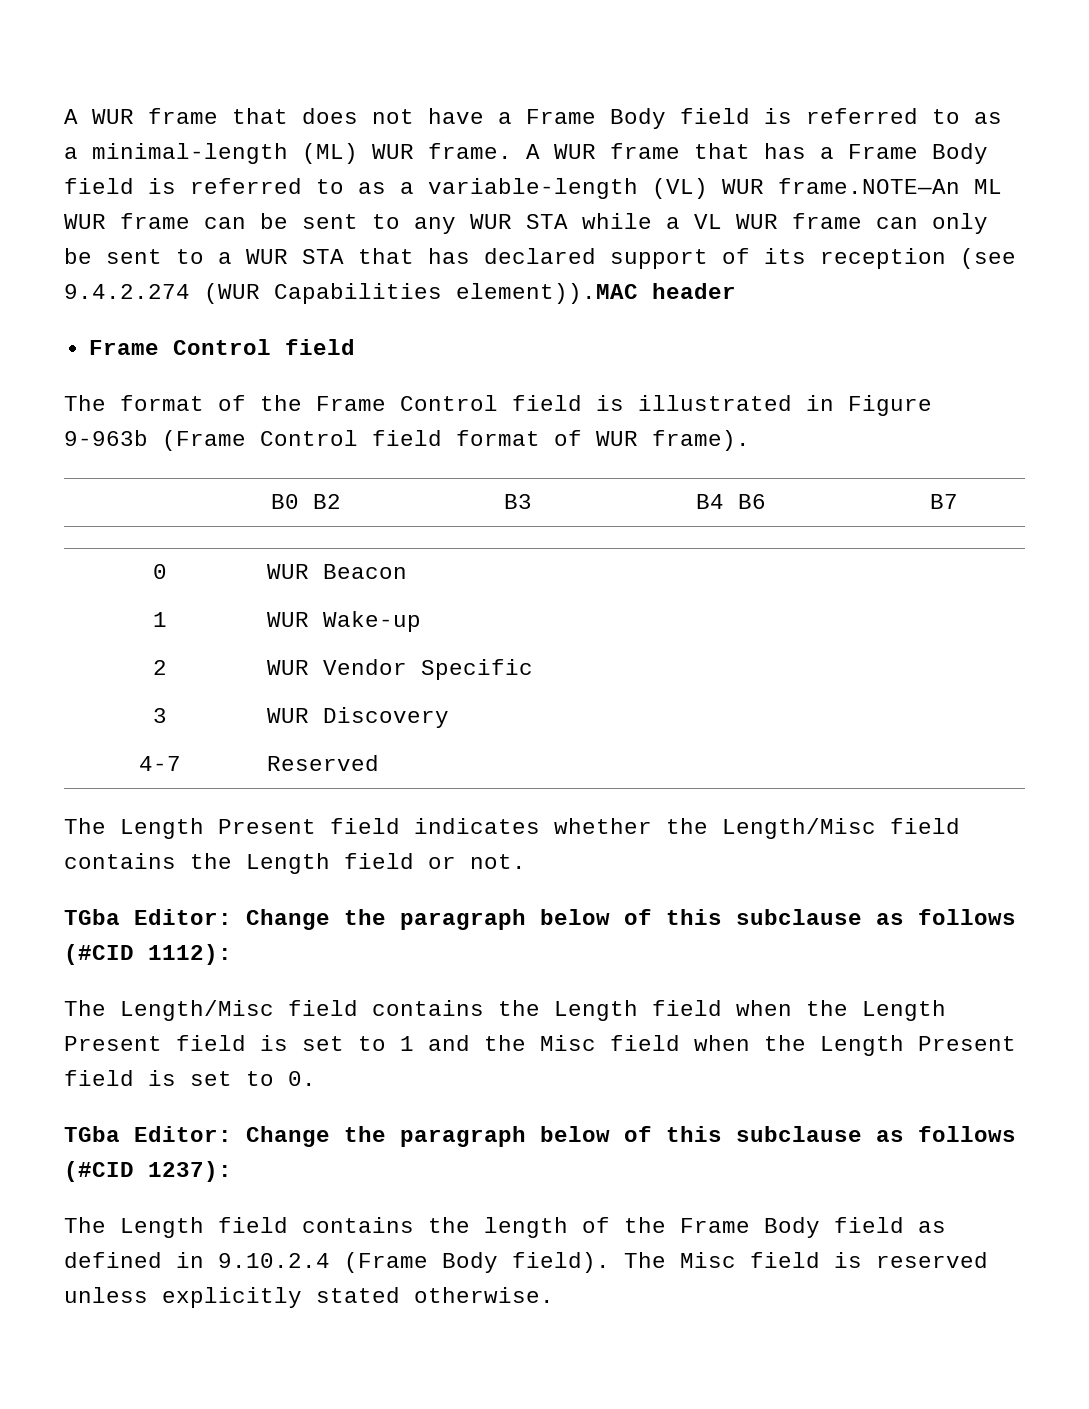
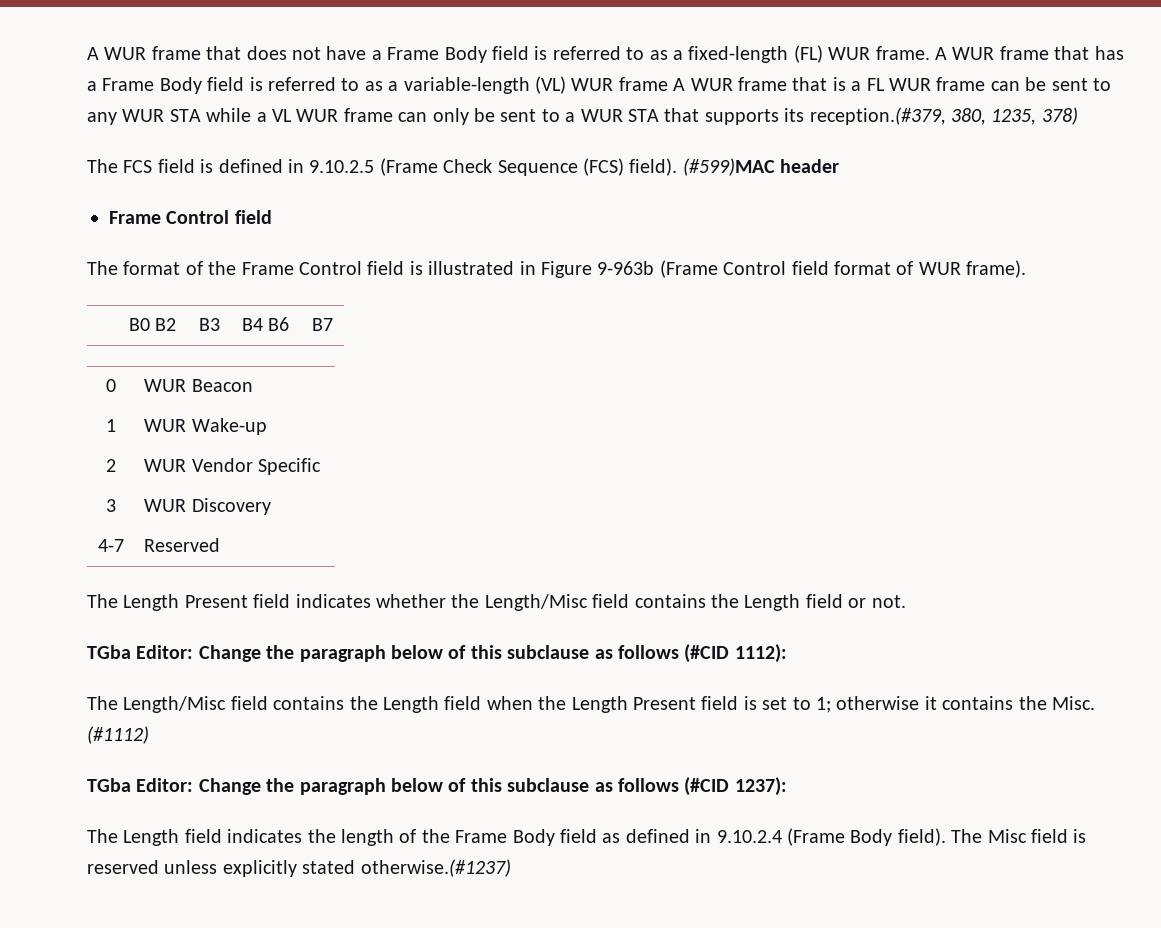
- A WUR frame that does not have a Frame Body field is referred to as a minimal-length (ML) WUR frame.
+ A WUR frame that does not have a Frame Body field is referred to as a fixed-length (FL) WUR frame.
- A WUR frame that has a Frame Body field is referred to as a variable-length (VL) WUR frame.NOTE—An ML WUR frame can be sent to any WUR STA while a VL WUR frame can only be sent to a WUR STA that has declared support of its reception (see 9.4.2.274 (WUR Capabilities element)).MAC header
+ A WUR frame that has a Frame Body field is referred to as a variable-length (VL) WUR frame A WUR frame that is a FL WUR frame can be sent to any WUR STA while a VL WUR frame can only be sent to a WUR STA that supports its reception.(#379, 380, 1235, 378)
+ The FCS field is defined in 9.10.2.5 (Frame Check Sequence (FCS) field). (#599)MAC header
- The Length/Misc field contains the Length field when the Length Present field is set to 1 and the Misc field when the Length Present field is set to 0.
+ The Length/Misc field contains the Length field when the Length Present field is set to 1; otherwise it contains the Misc. (#1112)
- The Length field contains the length of the Frame Body field as defined in 9.10.2.4 (Frame Body field).
+ The Length field indicates the length of the Frame Body field as defined in 9.10.2.4 (Frame Body field).
- The Misc field is reserved unless explicitly stated otherwise.
+ The Misc field is reserved unless explicitly stated otherwise.(#1237)

